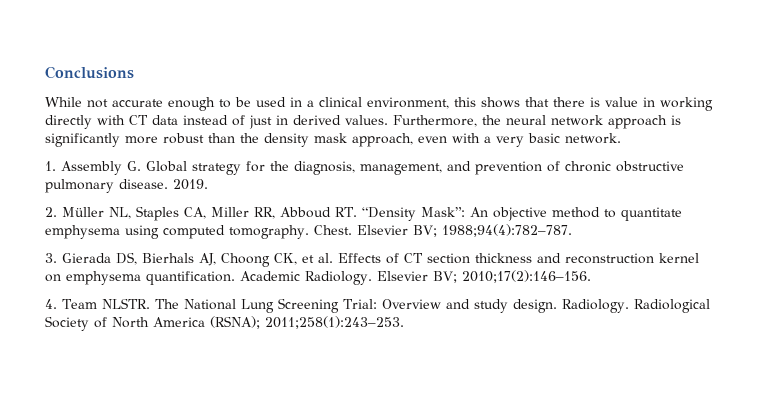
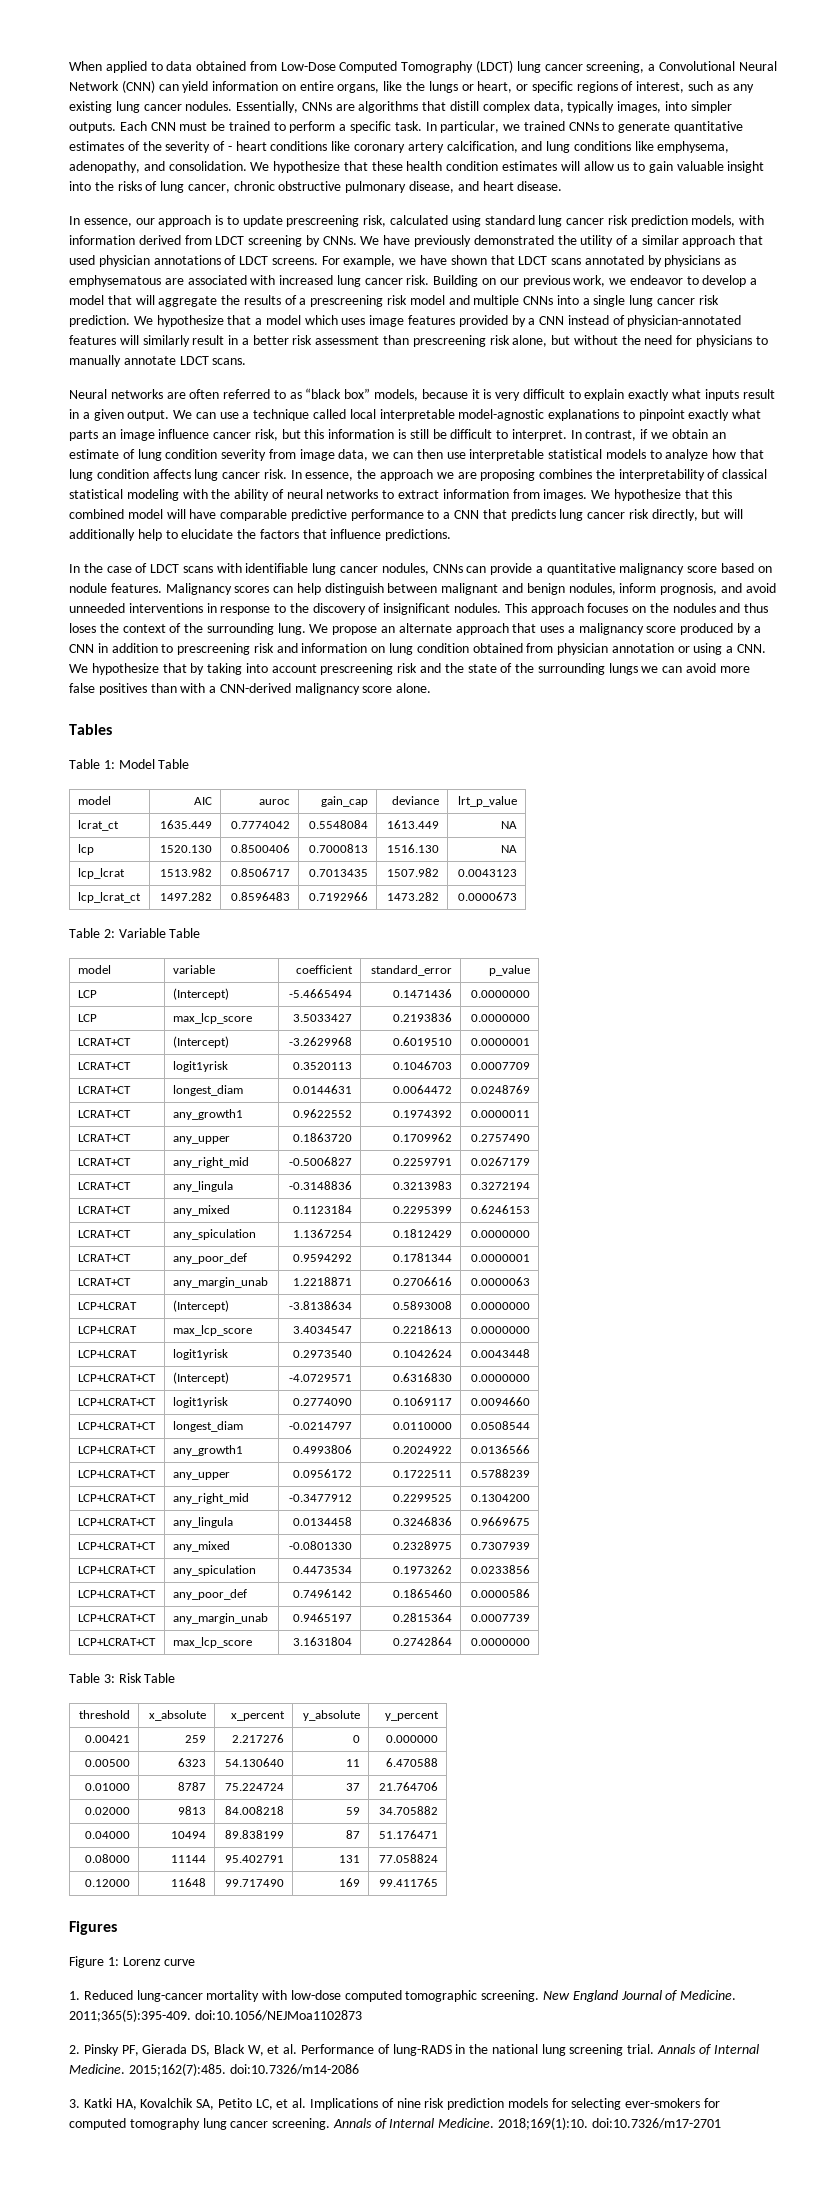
- Conclusions
- While not accurate enough to be used in a clinical environment, this shows that there is value in working directly with CT data instead of just in derived values. Furthermore, the neural network approach is significantly more robust than the density mask approach, even with a very basic network.
- 1. Assembly G. Global strategy for the diagnosis, management, and prevention of chronic obstructive pulmonary disease. 2019.
- 2. Müller NL, Staples CA, Miller RR, Abboud RT. “Density Mask”: An objective method to quantitate emphysema using computed tomography. Chest. Elsevier BV; 1988;94(4):782–787.
- 3. Gierada DS, Bierhals AJ, Choong CK, et al. Effects of CT section thickness and reconstruction kernel on emphysema quantification. Academic Radiology. Elsevier BV; 2010;17(2):146–156.
- 4. Team NLSTR. The National Lung Screening Trial: Overview and study design. Radiology. Radiological Society of North America (RSNA); 2011;258(1):243–253.
+ When applied to data obtained from Low-Dose Computed Tomography (LDCT) lung cancer screening, a Convolutional Neural Network (CNN) can yield information on entire organs, like the lungs or heart, or specific regions of interest, such as any existing lung cancer nodules. Essentially, CNNs are algorithms that distill complex data, typically images, into simpler outputs. Each CNN must be trained to perform a specific task. In particular, we trained CNNs to generate quantitative estimates of the severity of - heart conditions like coronary artery calcification, and lung conditions like emphysema, adenopathy, and consolidation. We hypothesize that these health condition estimates will allow us to gain valuable insight into the risks of lung cancer, chronic obstructive pulmonary disease, and heart disease.
+ In essence, our approach is to update prescreening risk, calculated using standard lung cancer risk prediction models, with information derived from LDCT screening by CNNs. We have previously demonstrated the utility of a similar approach that used physician annotations of LDCT screens. For example, we have shown that LDCT scans annotated by physicians as emphysematous are associated with increased lung cancer risk. Building on our previous work, we endeavor to develop a model that will aggregate the results of a prescreening risk model and multiple CNNs into a single lung cancer risk prediction. We hypothesize that a model which uses image features provided by a CNN instead of physician-annotated features will similarly result in a better risk assessment than prescreening risk alone, but without the need for physicians to manually annotate LDCT scans.
+ Neural networks are often referred to as “black box” models, because it is very difficult to explain exactly what inputs result in a given output. We can use a technique called local interpretable model-agnostic explanations to pinpoint exactly what parts an image influence cancer risk, but this information is still be difficult to interpret. In contrast, if we obtain an estimate of lung condition severity from image data, we can then use interpretable statistical models to analyze how that lung condition affects lung cancer risk. In essence, the approach we are proposing combines the interpretability of classical statistical modeling with the ability of neural networks to extract information from images. We hypothesize that this combined model will have comparable predictive performance to a CNN that predicts lung cancer risk directly, but will additionally help to elucidate the factors that influence predictions.
+ In the case of LDCT scans with identifiable lung cancer nodules, CNNs can provide a quantitative malignancy score based on nodule features. Malignancy scores can help distinguish between malignant and benign nodules, inform prognosis, and avoid unneeded interventions in response to the discovery of insignificant nodules. This approach focuses on the nodules and thus loses the context of the surrounding lung. We propose an alternate approach that uses a malignancy score produced by a CNN in addition to prescreening risk and information on lung condition obtained from physician annotation or using a CNN. We hypothesize that by taking into account prescreening risk and the state of the surrounding lungs we can avoid more false positives than with a CNN-derived malignancy score alone.
+ Tables
+ Table 1: Model Table
+ model | AIC | auroc | gain_cap | deviance | lrt_p_value
+ lcrat_ct | 1635.449 | 0.7774042 | 0.5548084 | 1613.449 | NA
+ lcp | 1520.130 | 0.8500406 | 0.7000813 | 1516.130 | NA
+ lcp_lcrat | 1513.982 | 0.8506717 | 0.7013435 | 1507.982 | 0.0043123
+ lcp_lcrat_ct | 1497.282 | 0.8596483 | 0.7192966 | 1473.282 | 0.0000673
+ Table 2: Variable Table
+ model | variable | coefficient | standard_error | p_value
+ LCP | (Intercept) | -5.4665494 | 0.1471436 | 0.0000000
+ LCP | max_lcp_score | 3.5033427 | 0.2193836 | 0.0000000
+ LCRAT+CT | (Intercept) | -3.2629968 | 0.6019510 | 0.0000001
+ LCRAT+CT | logit1yrisk | 0.3520113 | 0.1046703 | 0.0007709
+ LCRAT+CT | longest_diam | 0.0144631 | 0.0064472 | 0.0248769
+ LCRAT+CT | any_growth1 | 0.9622552 | 0.1974392 | 0.0000011
+ LCRAT+CT | any_upper | 0.1863720 | 0.1709962 | 0.2757490
+ LCRAT+CT | any_right_mid | -0.5006827 | 0.2259791 | 0.0267179
+ LCRAT+CT | any_lingula | -0.3148836 | 0.3213983 | 0.3272194
+ LCRAT+CT | any_mixed | 0.1123184 | 0.2295399 | 0.6246153
+ LCRAT+CT | any_spiculation | 1.1367254 | 0.1812429 | 0.0000000
+ LCRAT+CT | any_poor_def | 0.9594292 | 0.1781344 | 0.0000001
+ LCRAT+CT | any_margin_unab | 1.2218871 | 0.2706616 | 0.0000063
+ LCP+LCRAT | (Intercept) | -3.8138634 | 0.5893008 | 0.0000000
+ LCP+LCRAT | max_lcp_score | 3.4034547 | 0.2218613 | 0.0000000
+ LCP+LCRAT | logit1yrisk | 0.2973540 | 0.1042624 | 0.0043448
+ LCP+LCRAT+CT | (Intercept) | -4.0729571 | 0.6316830 | 0.0000000
+ LCP+LCRAT+CT | logit1yrisk | 0.2774090 | 0.1069117 | 0.0094660
+ LCP+LCRAT+CT | longest_diam | -0.0214797 | 0.0110000 | 0.0508544
+ LCP+LCRAT+CT | any_growth1 | 0.4993806 | 0.2024922 | 0.0136566
+ LCP+LCRAT+CT | any_upper | 0.0956172 | 0.1722511 | 0.5788239
+ LCP+LCRAT+CT | any_right_mid | -0.3477912 | 0.2299525 | 0.1304200
+ LCP+LCRAT+CT | any_lingula | 0.0134458 | 0.3246836 | 0.9669675
+ LCP+LCRAT+CT | any_mixed | -0.0801330 | 0.2328975 | 0.7307939
+ LCP+LCRAT+CT | any_spiculation | 0.4473534 | 0.1973262 | 0.0233856
+ LCP+LCRAT+CT | any_poor_def | 0.7496142 | 0.1865460 | 0.0000586
+ LCP+LCRAT+CT | any_margin_unab | 0.9465197 | 0.2815364 | 0.0007739
+ LCP+LCRAT+CT | max_lcp_score | 3.1631804 | 0.2742864 | 0.0000000
+ Table 3: Risk Table
+ threshold | x_absolute | x_percent | y_absolute | y_percent
+ 0.00421 | 259 | 2.217276 | 0 | 0.000000
+ 0.00500 | 6323 | 54.130640 | 11 | 6.470588
+ 0.01000 | 8787 | 75.224724 | 37 | 21.764706
+ 0.02000 | 9813 | 84.008218 | 59 | 34.705882
+ 0.04000 | 10494 | 89.838199 | 87 | 51.176471
+ 0.08000 | 11144 | 95.402791 | 131 | 77.058824
+ 0.12000 | 11648 | 99.717490 | 169 | 99.411765
+ Figures
+ Figure 1: Lorenz curve
+ 1. Reduced lung-cancer mortality with low-dose computed tomographic screening. New England Journal of Medicine. 2011;365(5):395-409. doi:10.1056/NEJMoa1102873
+ 2. Pinsky PF, Gierada DS, Black W, et al. Performance of lung-RADS in the national lung screening trial. Annals of Internal Medicine. 2015;162(7):485. doi:10.7326/m14-2086
+ 3. Katki HA, Kovalchik SA, Petito LC, et al. Implications of nine risk prediction models for selecting ever-smokers for computed tomography lung cancer screening. Annals of Internal Medicine. 2018;169(1):10. doi:10.7326/m17-2701

